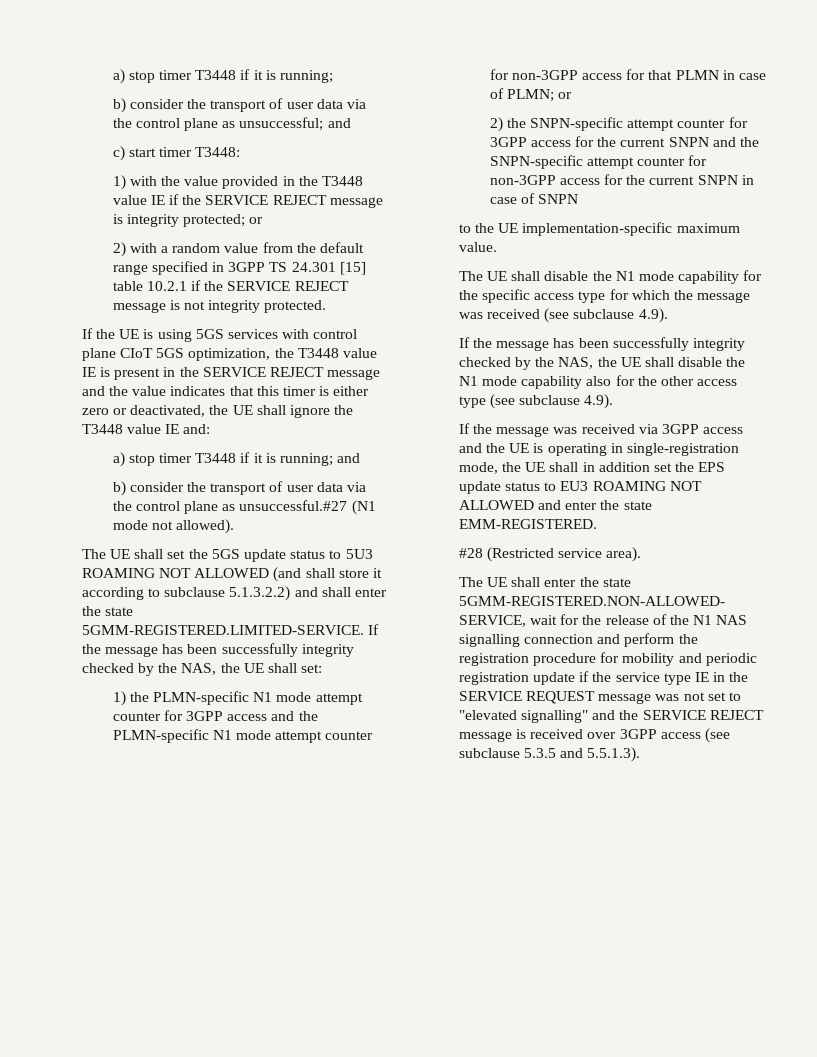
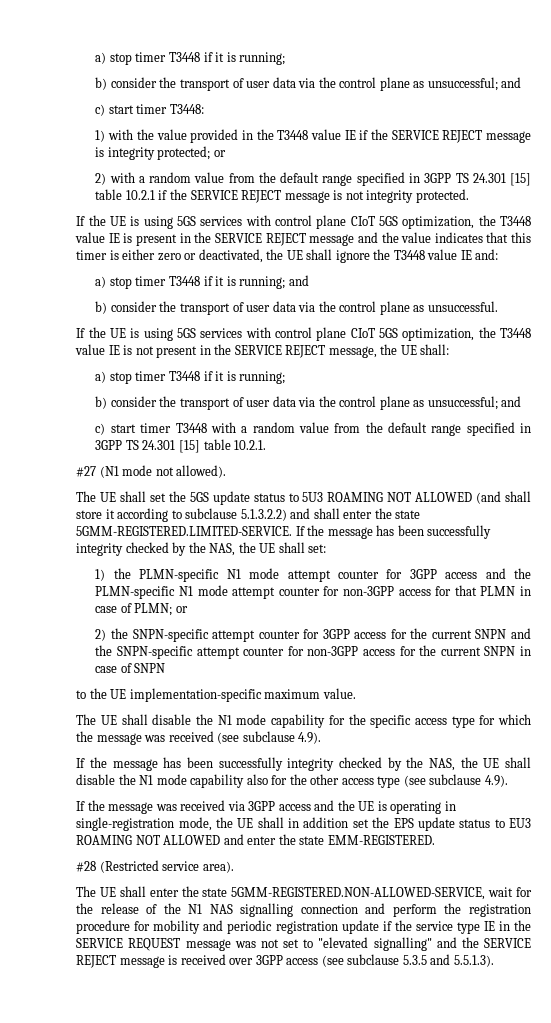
- b) consider the transport of user data via the control plane as unsuccessful.#27 (N1 mode not allowed).
+ b) consider the transport of user data via the control plane as unsuccessful.
+ If the UE is using 5GS services with control plane CIoT 5GS optimization, the T3448 value IE is not present in the SERVICE REJECT message, the UE shall:
+ a) stop timer T3448 if it is running;
+ b) consider the transport of user data via the control plane as unsuccessful; and
+ c) start timer T3448 with a random value from the default range specified in 3GPP TS 24.301 [15] table 10.2.1.
+ #27 (N1 mode not allowed).

